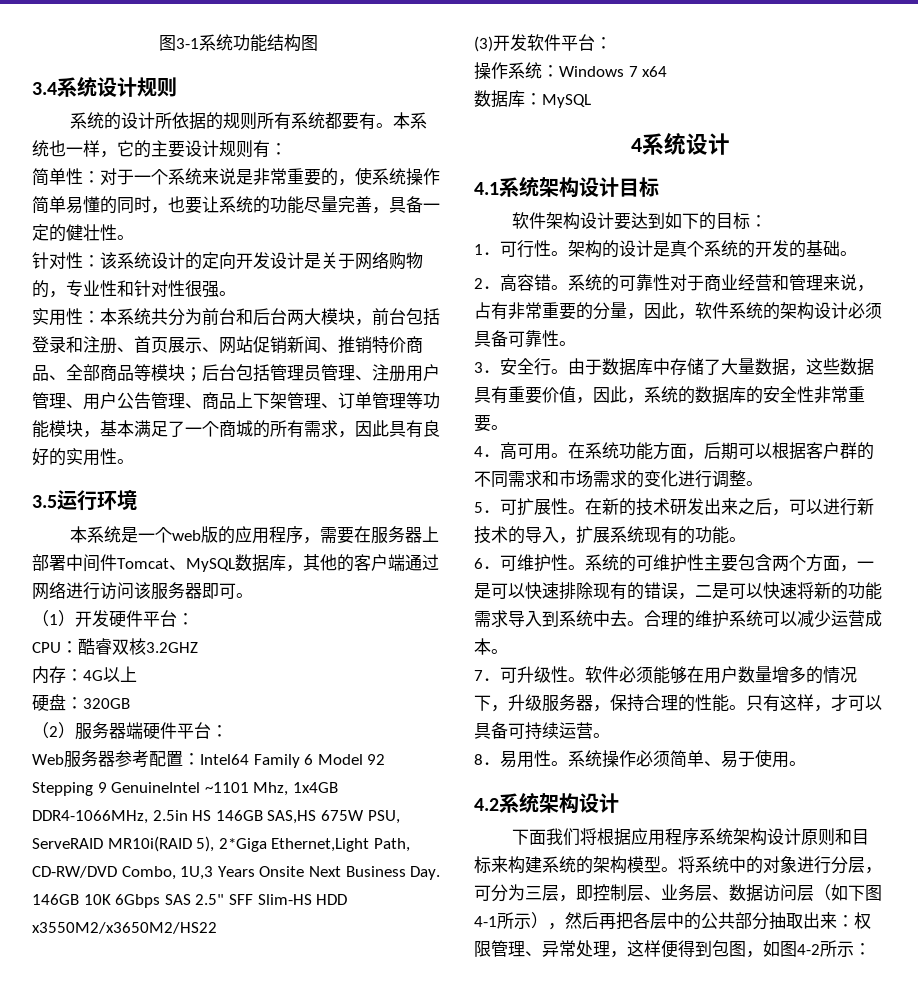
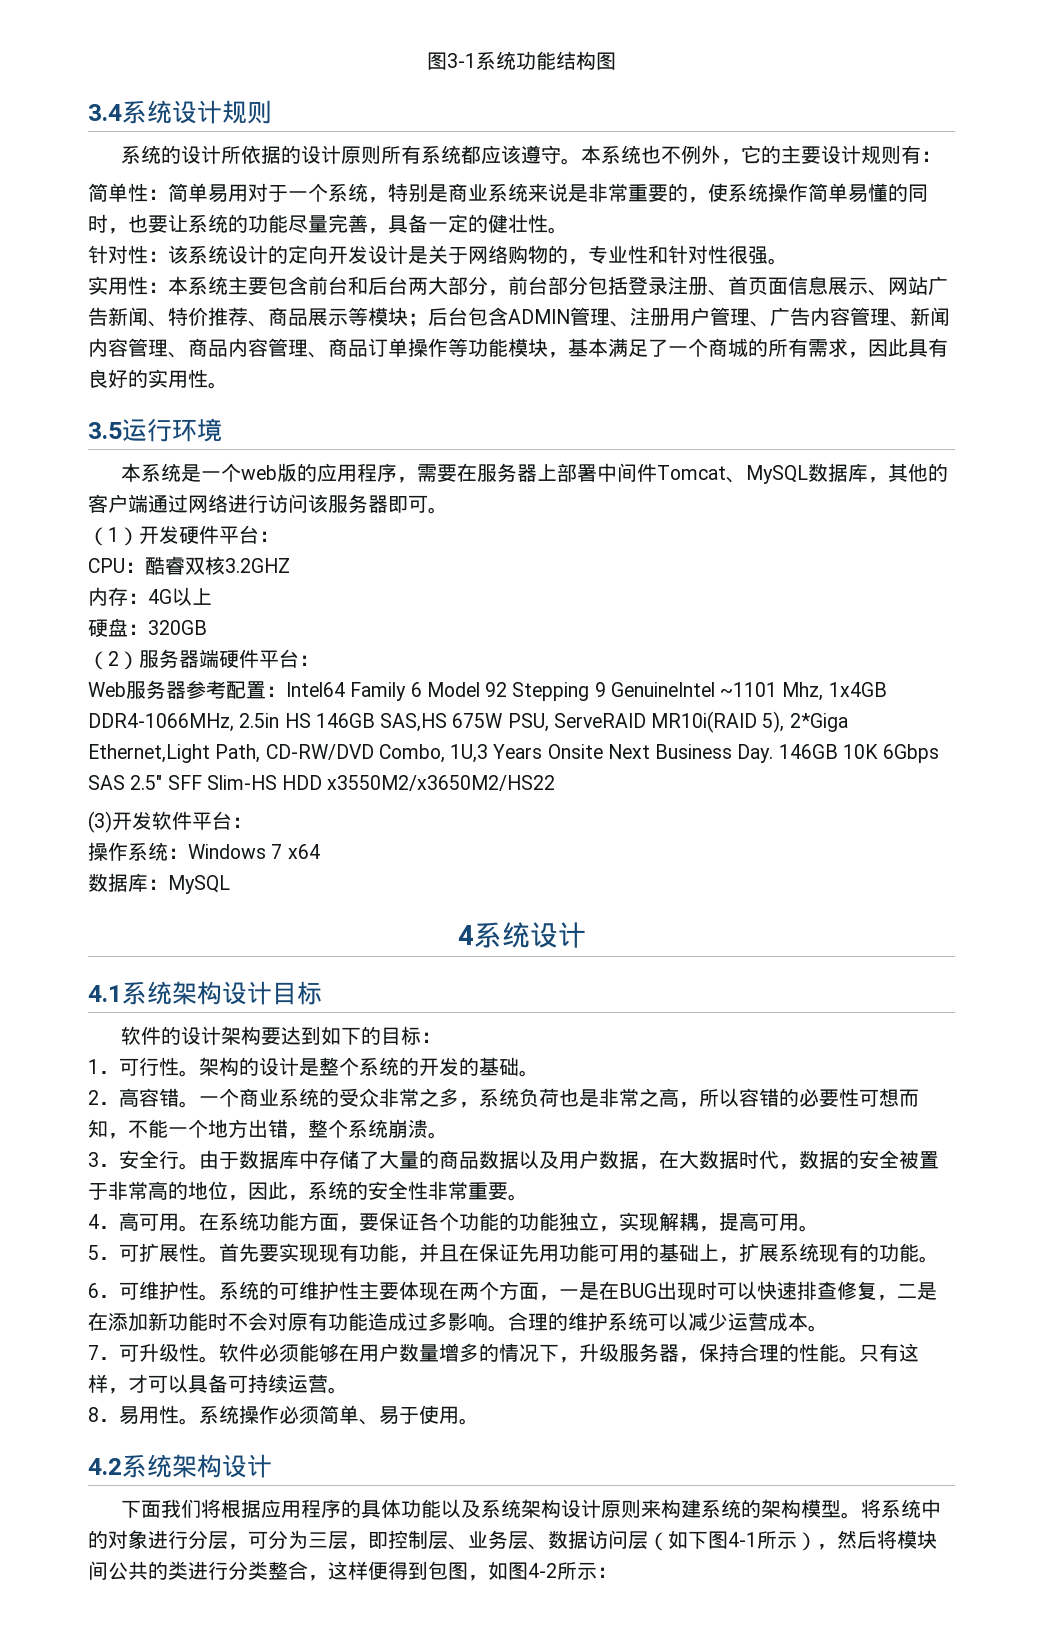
- 系统的设计所依据的规则所有系统都要有。
+ 系统的设计所依据的设计原则所有系统都应该遵守。
- 本系统也一样，它的主要设计规则有：
+ 本系统也不例外，它的主要设计规则有：
- 简单性：对于一个系统来说是非常重要的，使系统操作简单易懂的同时，也要让系统的功能尽量完善，具备一定的健壮性。
+ 简单性：简单易用对于一个系统，特别是商业系统来说是非常重要的，使系统操作简单易懂的同时，也要让系统的功能尽量完善，具备一定的健壮性。
- 实用性：本系统共分为前台和后台两大模块，前台包括登录和注册、首页展示、网站促销新闻、推销特价商品、全部商品等模块；后台包括管理员管理、注册用户管理、用户公告管理、商品上下架管理、订单管理等功能模块，基本满足了一个商城的所有需求，因此具有良好的实用性。
+ 实用性：本系统主要包含前台和后台两大部分，前台部分包括登录注册、首页面信息展示、网站广告新闻、特价推荐、商品展示等模块；后台包含ADMIN管理、注册用户管理、广告内容管理、新闻内容管理、商品内容管理、商品订单操作等功能模块，基本满足了一个商城的所有需求，因此具有良好的实用性。
- 软件架构设计要达到如下的目标：
+ 软件的设计架构要达到如下的目标：
- 架构的设计是真个系统的开发的基础。
+ 架构的设计是整个系统的开发的基础。
- 系统的可靠性对于商业经营和管理来说，占有非常重要的分量，因此，软件系统的架构设计必须具备可靠性。
+ 一个商业系统的受众非常之多，系统负荷也是非常之高，所以容错的必要性可想而知，不能一个地方出错，整个系统崩溃。
- 由于数据库中存储了大量数据，这些数据具有重要价值，因此，系统的数据库的安全性非常重要。
+ 由于数据库中存储了大量的商品数据以及用户数据，在大数据时代，数据的安全被置于非常高的地位，因此，系统的安全性非常重要。
- 在系统功能方面，后期可以根据客户群的不同需求和市场需求的变化进行调整。
+ 在系统功能方面，要保证各个功能的功能独立，实现解耦，提高可用。
- 在新的技术研发出来之后，可以进行新技术的导入，扩展系统现有的功能。
+ 首先要实现现有功能，并且在保证先用功能可用的基础上，扩展系统现有的功能。
- 系统的可维护性主要包含两个方面，一是可以快速排除现有的错误，二是可以快速将新的功能需求导入到系统中去。
+ 系统的可维护性主要体现在两个方面，一是在BUG出现时可以快速排查修复，二是在添加新功能时不会对原有功能造成过多影响。
- 下面我们将根据应用程序系统架构设计原则和目标来构建系统的架构模型。
+ 下面我们将根据应用程序的具体功能以及系统架构设计原则来构建系统的架构模型。
- 将系统中的对象进行分层，可分为三层，即控制层、业务层、数据访问层（如下图4-1所示），然后再把各层中的公共部分抽取出来：权限管理、异常处理，这样便得到包图，如图4-2所示：
+ 将系统中的对象进行分层，可分为三层，即控制层、业务层、数据访问层（如下图4-1所示），然后将模块间公共的类进行分类整合，这样便得到包图，如图4-2所示：

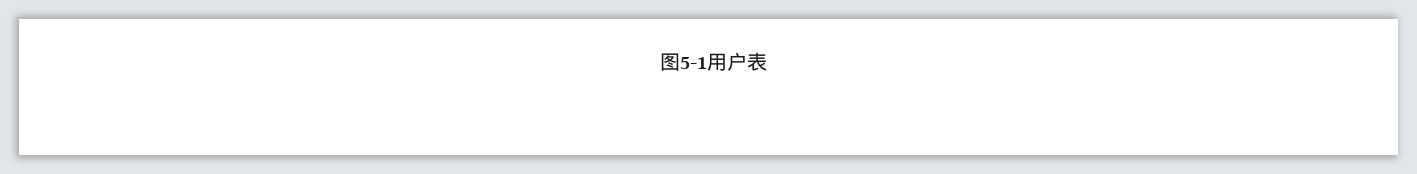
- 图3-1系统功能结构图
- 3.4系统设计规则
- 系统的设计所依据的设计原则所有系统都应该遵守。本系统也不例外，它的主要设计规则有：
- 简单性：简单易用对于一个系统，特别是商业系统来说是非常重要的，使系统操作简单易懂的同时，也要让系统的功能尽量完善，具备一定的健壮性。
- 针对性：该系统设计的定向开发设计是关于网络购物的，专业性和针对性很强。
- 实用性：本系统主要包含前台和后台两大部分，前台部分包括登录注册、首页面信息展示、网站广告新闻、特价推荐、商品展示等模块；后台包含ADMIN管理、注册用户管理、广告内容管理、新闻内容管理、商品内容管理、商品订单操作等功能模块，基本满足了一个商城的所有需求，因此具有良好的实用性。
- 3.5运行环境
- 本系统是一个web版的应用程序，需要在服务器上部署中间件Tomcat、MySQL数据库，其他的客户端通过网络进行访问该服务器即可。
- （1）开发硬件平台：
- CPU：酷睿双核3.2GHZ
- 内存：4G以上
- 硬盘：320GB
- （2）服务器端硬件平台：
- Web服务器参考配置：Intel64 Family 6 Model 92 Stepping 9 GenuineIntel ~1101 Mhz, 1x4GB DDR4-1066MHz, 2.5in HS 146GB SAS,HS 675W PSU, ServeRAID MR10i(RAID 5), 2*Giga Ethernet,Light Path, CD-RW/DVD Combo, 1U,3 Years Onsite Next Business Day. 146GB 10K 6Gbps SAS 2.5" SFF Slim-HS HDD x3550M2/x3650M2/HS22
- (3)开发软件平台：
- 操作系统：Windows 7 x64
- 数据库：MySQL
- 4系统设计
- 4.1系统架构设计目标
- 软件的设计架构要达到如下的目标：
- 1．可行性。架构的设计是整个系统的开发的基础。
- 2．高容错。一个商业系统的受众非常之多，系统负荷也是非常之高，所以容错的必要性可想而知，不能一个地方出错，整个系统崩溃。
- 3．安全行。由于数据库中存储了大量的商品数据以及用户数据，在大数据时代，数据的安全被置于非常高的地位，因此，系统的安全性非常重要。
- 4．高可用。在系统功能方面，要保证各个功能的功能独立，实现解耦，提高可用。
- 5．可扩展性。首先要实现现有功能，并且在保证先用功能可用的基础上，扩展系统现有的功能。
- 6．可维护性。系统的可维护性主要体现在两个方面，一是在BUG出现时可以快速排查修复，二是在添加新功能时不会对原有功能造成过多影响。合理的维护系统可以减少运营成本。
- 7．可升级性。软件必须能够在用户数量增多的情况下，升级服务器，保持合理的性能。只有这样，才可以具备可持续运营。
- 8．易用性。系统操作必须简单、易于使用。
- 4.2系统架构设计
- 下面我们将根据应用程序的具体功能以及系统架构设计原则来构建系统的架构模型。将系统中的对象进行分层，可分为三层，即控制层、业务层、数据访问层（如下图4-1所示），然后将模块间公共的类进行分类整合，这样便得到包图，如图4-2所示：
+ 图5-1用户表

